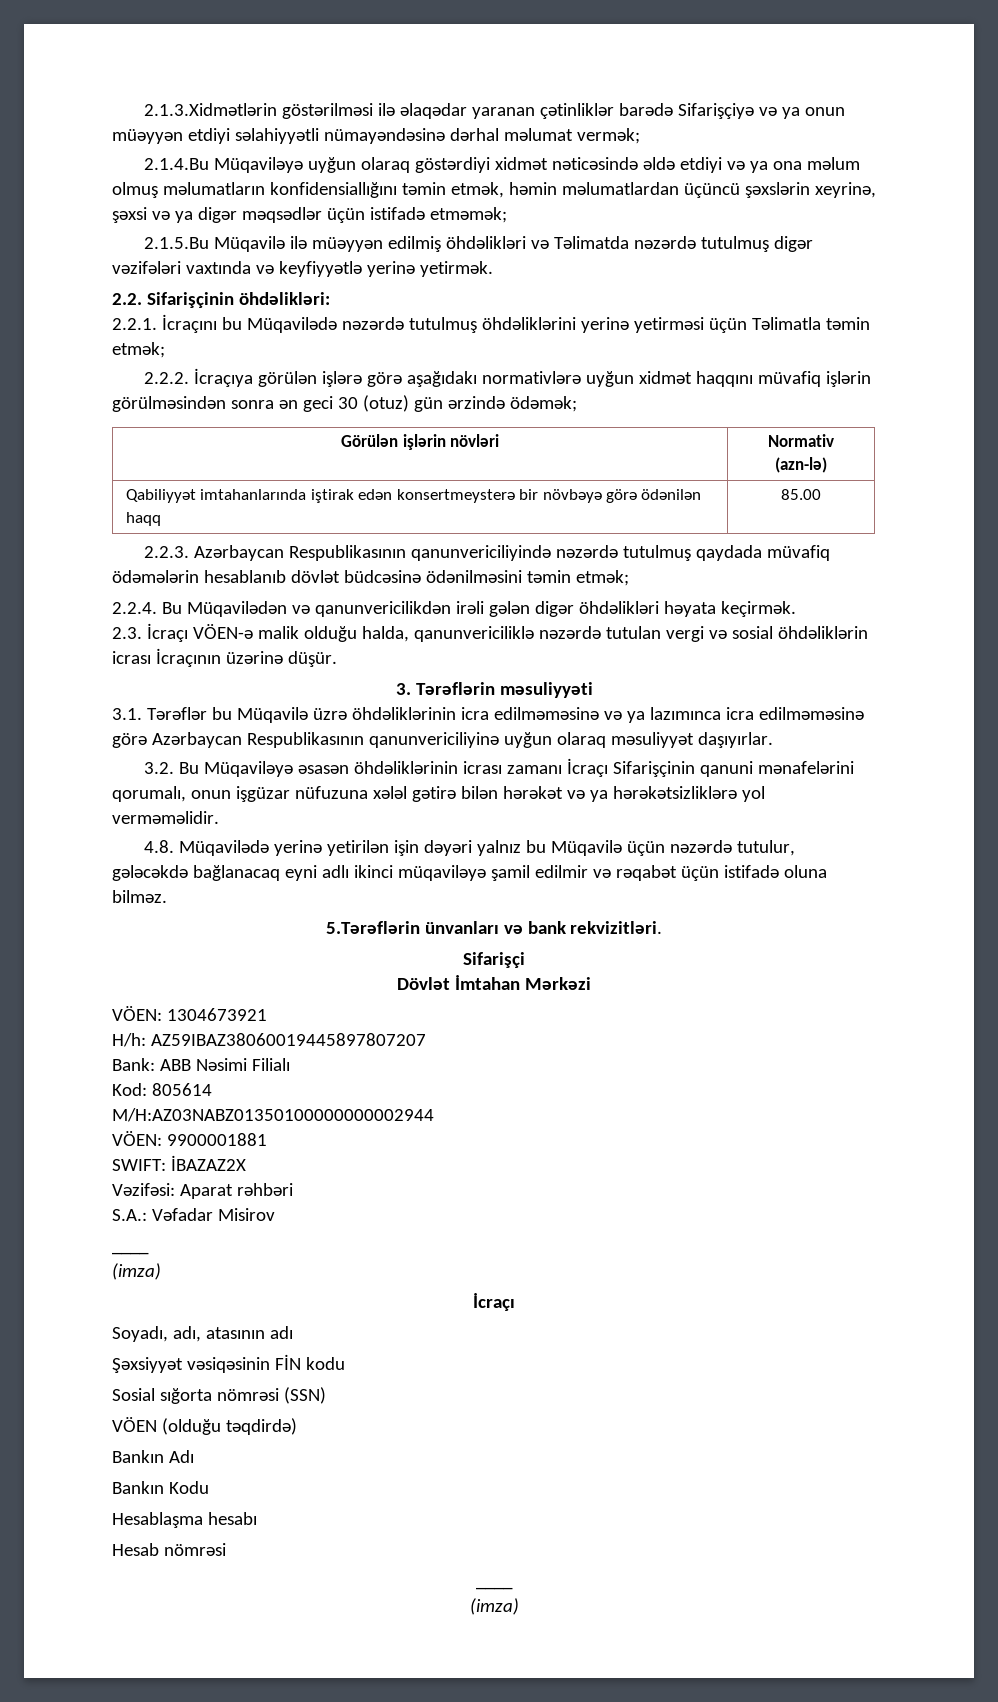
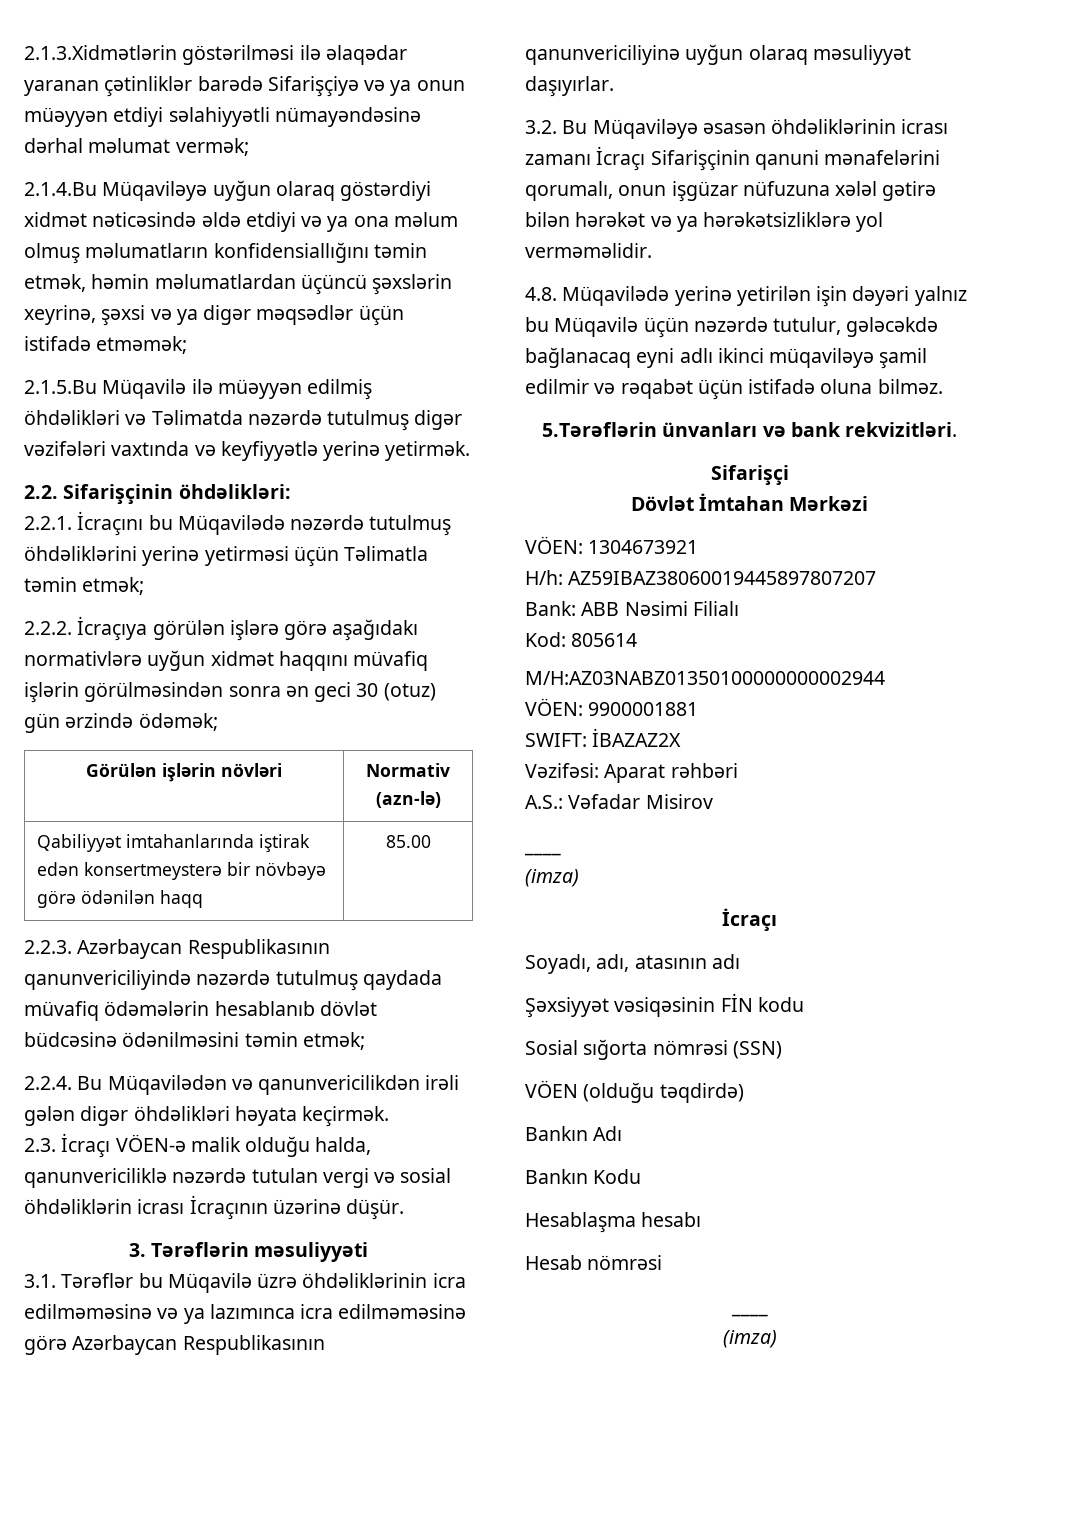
- S.A.: Vəfadar Misirov
+ A.S.: Vəfadar Misirov

